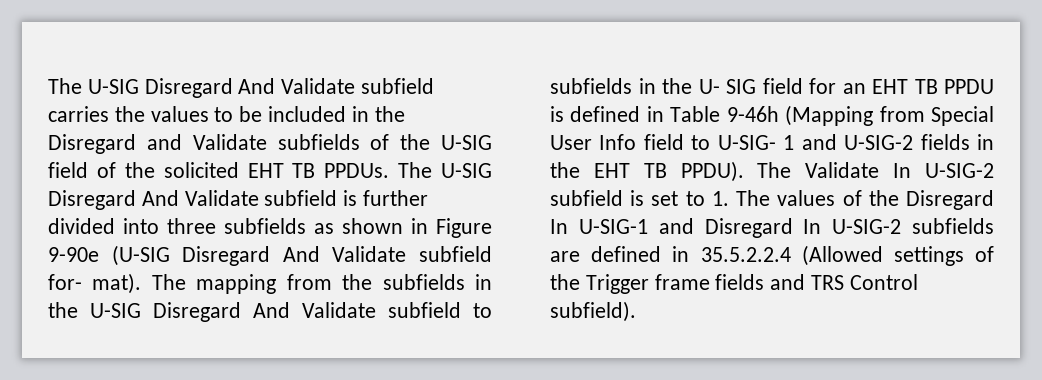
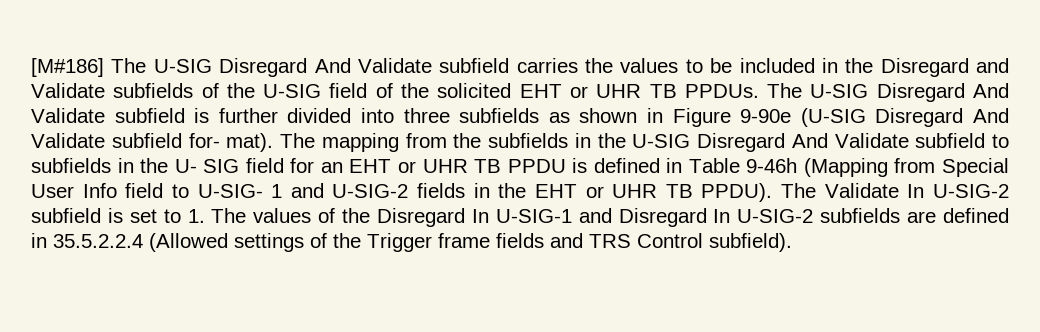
- The U-SIG Disregard And Validate subfield carries the values to be included in the Disregard and Validate subfields of the U-SIG field of the solicited EHT TB PPDUs.
+ [M#186] The U-SIG Disregard And Validate subfield carries the values to be included in the Disregard and Validate subfields of the U-SIG field of the solicited EHT or UHR TB PPDUs.
- The mapping from the subfields in the U-SIG Disregard And Validate subfield to subfields in the U- SIG field for an EHT TB PPDU is defined in Table 9-46h (Mapping from Special User Info field to U-SIG- 1 and U-SIG-2 fields in the EHT TB PPDU).
+ The mapping from the subfields in the U-SIG Disregard And Validate subfield to subfields in the U- SIG field for an EHT or UHR TB PPDU is defined in Table 9-46h (Mapping from Special User Info field to U-SIG- 1 and U-SIG-2 fields in the EHT or UHR TB PPDU).

